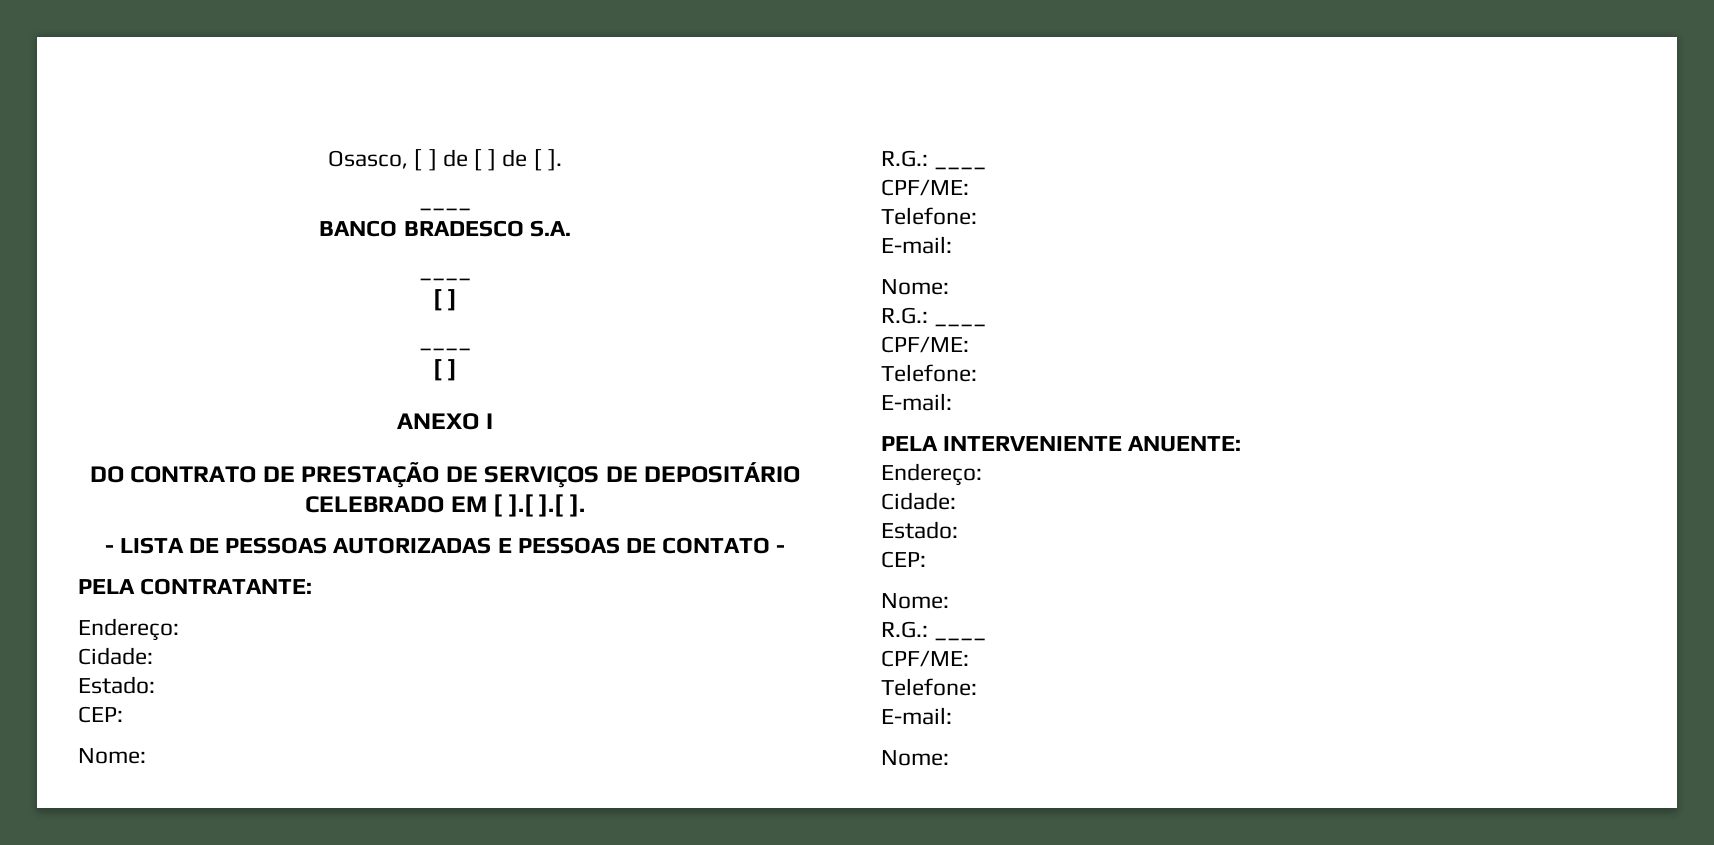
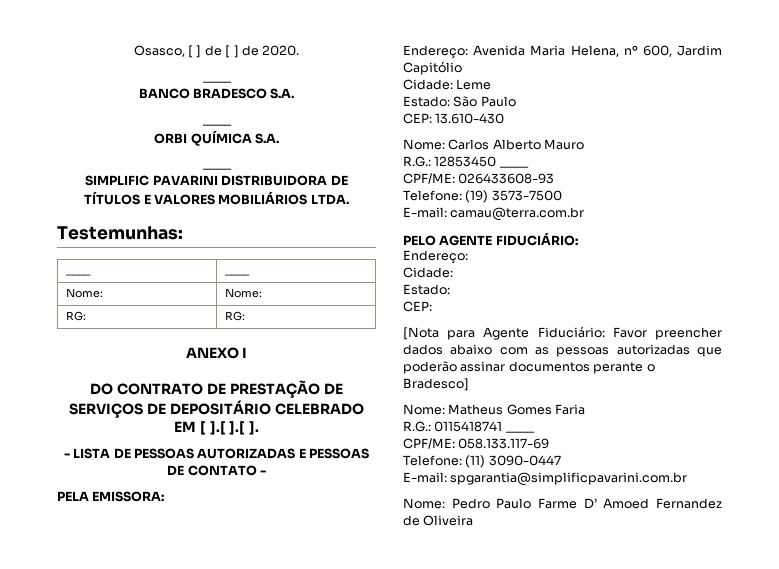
- Osasco, [ ] de [ ] de [ ].
+ Osasco, [ ] de [ ] de 2020.
  BANCO BRADESCO S.A.
  ____
- [ ]
+ ORBI QUÍMICA S.A.
  ____
- [ ]
+ SIMPLIFIC PAVARINI DISTRIBUIDORA DE TÍTULOS E VALORES MOBILIÁRIOS LTDA.
+ Testemunhas:
+ ____ | ____
+ Nome: | Nome:
+ RG: | RG:
- PELA CONTRATANTE:
+ PELA EMISSORA:
+ Endereço: Avenida Maria Helena, nº 600, Jardim Capitólio
+ Cidade: Leme
+ Estado: São Paulo
+ CEP: 13.610-430
+ Nome: Carlos Alberto Mauro
+ R.G.: 12853450 ____
+ CPF/ME: 026433608-93
+ Telefone: (19) 3573-7500
+ E-mail: camau@terra.com.br
+ PELO AGENTE FIDUCIÁRIO:
  Endereço:
  Cidade:
  Estado:
  CEP:
- Nome:
- R.G.: ____
- CPF/ME:
- Telefone:
- E-mail:
- Nome:
- R.G.: ____
- CPF/ME:
- Telefone:
- E-mail:
- PELA INTERVENIENTE ANUENTE:
- Endereço:
- Cidade:
- Estado:
- CEP:
- Nome:
- R.G.: ____
- CPF/ME:
- Telefone:
- E-mail:
- Nome:
+ [Nota para Agente Fiduciário: Favor preencher dados abaixo com as pessoas autorizadas que poderão assinar documentos perante o Bradesco]
+ Nome: Matheus Gomes Faria
+ R.G.: 0115418741 ____
+ CPF/ME: 058.133.117-69
+ Telefone: (11) 3090-0447
+ E-mail: spgarantia@simplificpavarini.com.br
+ Nome: Pedro Paulo Farme D’ Amoed Fernandez de Oliveira

